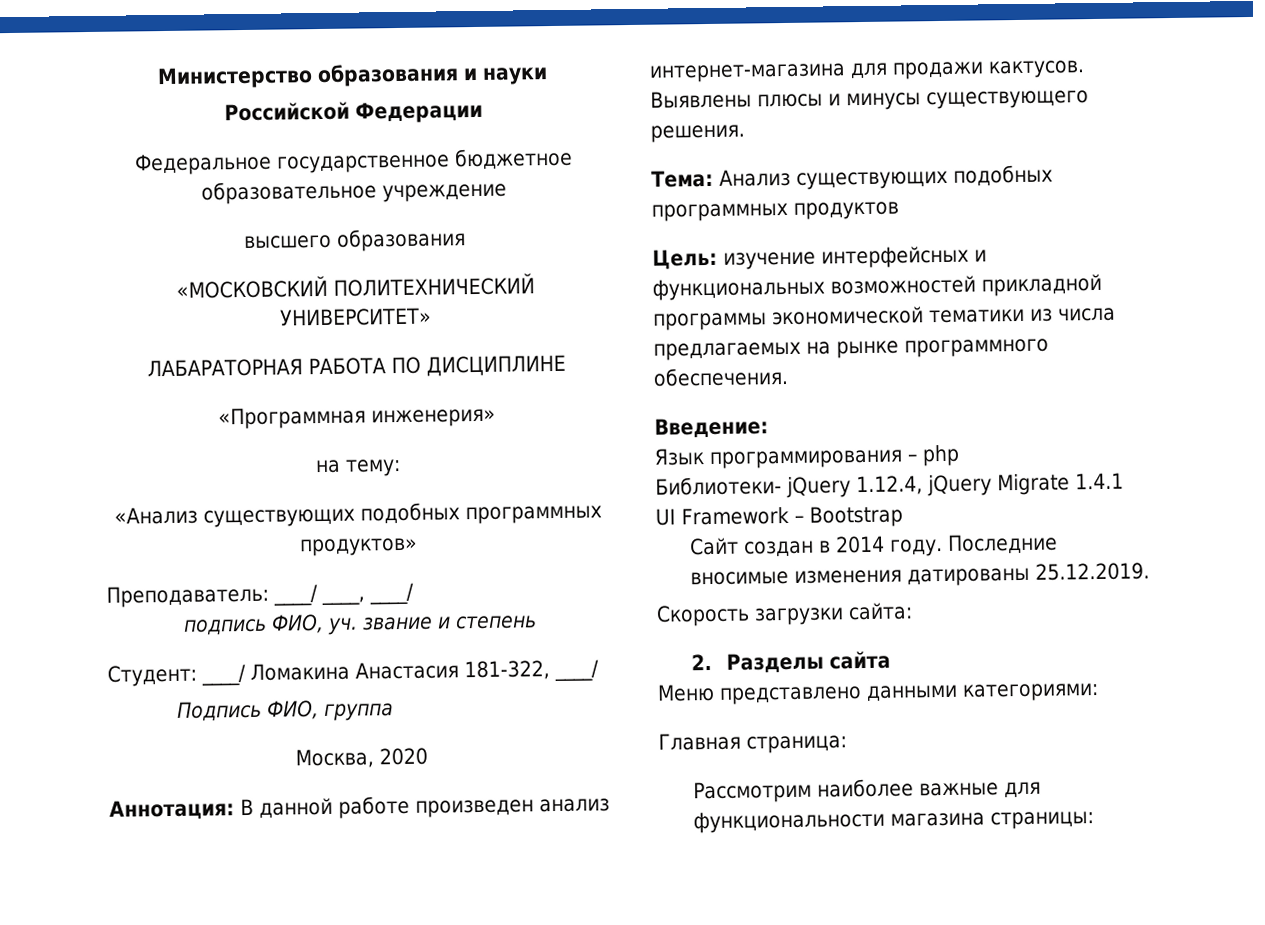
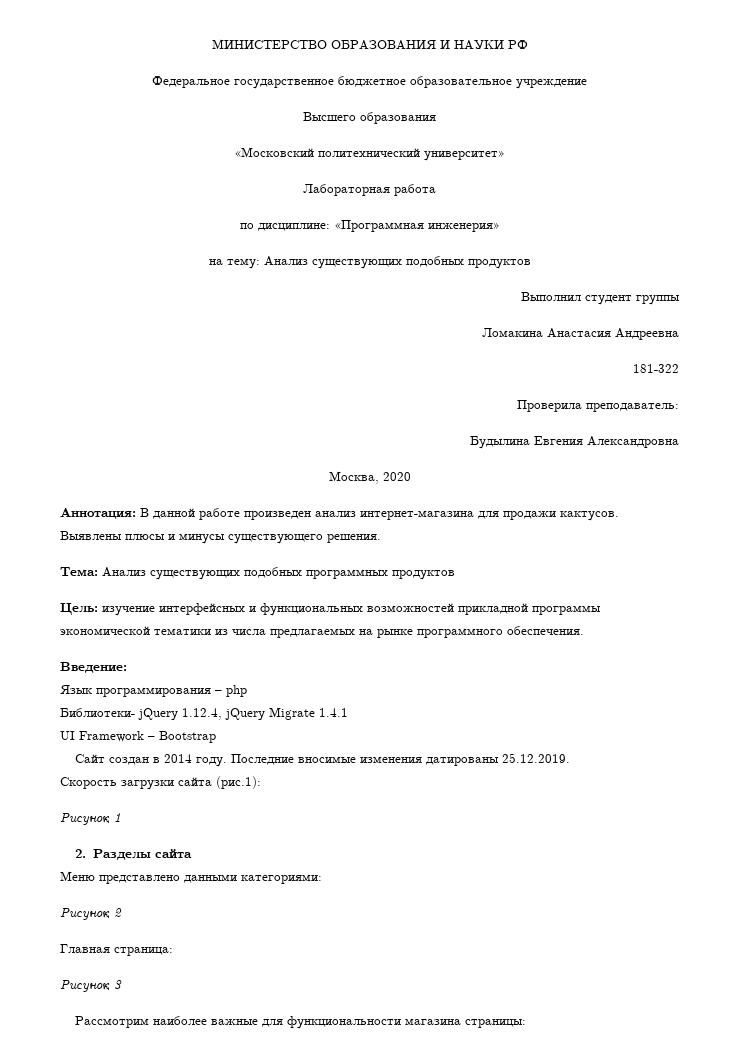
- Министерство образования и науки
- Российской Федерации
+ МИНИСТЕРСТВО ОБРАЗОВАНИЯ И НАУКИ РФ
- высшего образования
+ Высшего образования
- «МОСКОВСКИЙ ПОЛИТЕХНИЧЕСКИЙ УНИВЕРСИТЕТ»
- ЛАБАРАТОРНАЯ РАБОТА ПО ДИСЦИПЛИНЕ
- «Программная инженерия»
+ «Московский политехнический университет»
+ Лабораторная работа
+ по дисциплине: «Программная инженерия»
- на тему:
- «Анализ существующих подобных программных продуктов»
- Преподаватель: ____/ ____, ____/
- подпись ФИО, уч. звание и степень
- Студент: ____/ Ломакина Анастасия 181-322, ____/
- Подпись ФИО, группа
+ на тему: Анализ существующих подобных продуктов
+ Выполнил студент группы
+ Ломакина Анастасия Андреевна
+ 181-322
+ Проверила преподаватель:
+ Будылина Евгения Александровна
- Скорость загрузки сайта:
+ Скорость загрузки сайта (рис.1):
+ Рисунок 1
+ Рисунок 2
+ Рисунок 3

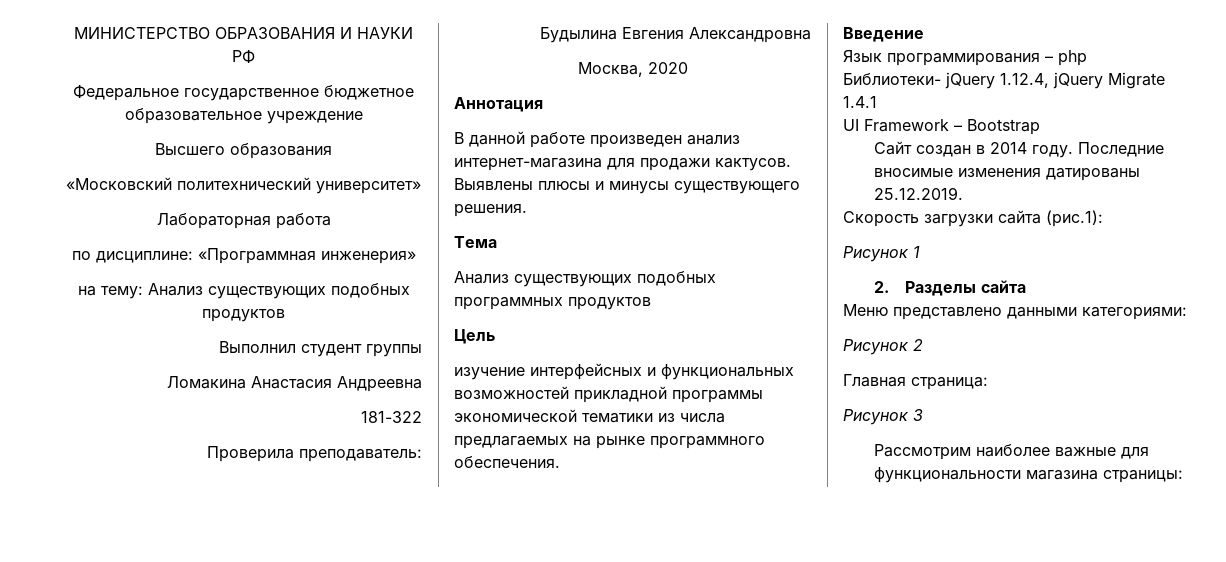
- Аннотация: В данной работе произведен анализ интернет-магазина для продажи кактусов.
+ Аннотация
+ В данной работе произведен анализ интернет-магазина для продажи кактусов.
- Тема: Анализ существующих подобных программных продуктов
+ Тема
+ Анализ существующих подобных программных продуктов
- Цель: изучение интерфейсных и функциональных возможностей прикладной программы экономической тематики из числа предлагаемых на рынке программного обеспечения.
+ Цель
+ изучение интерфейсных и функциональных возможностей прикладной программы экономической тематики из числа предлагаемых на рынке программного обеспечения.
- Введение:
+ Введение

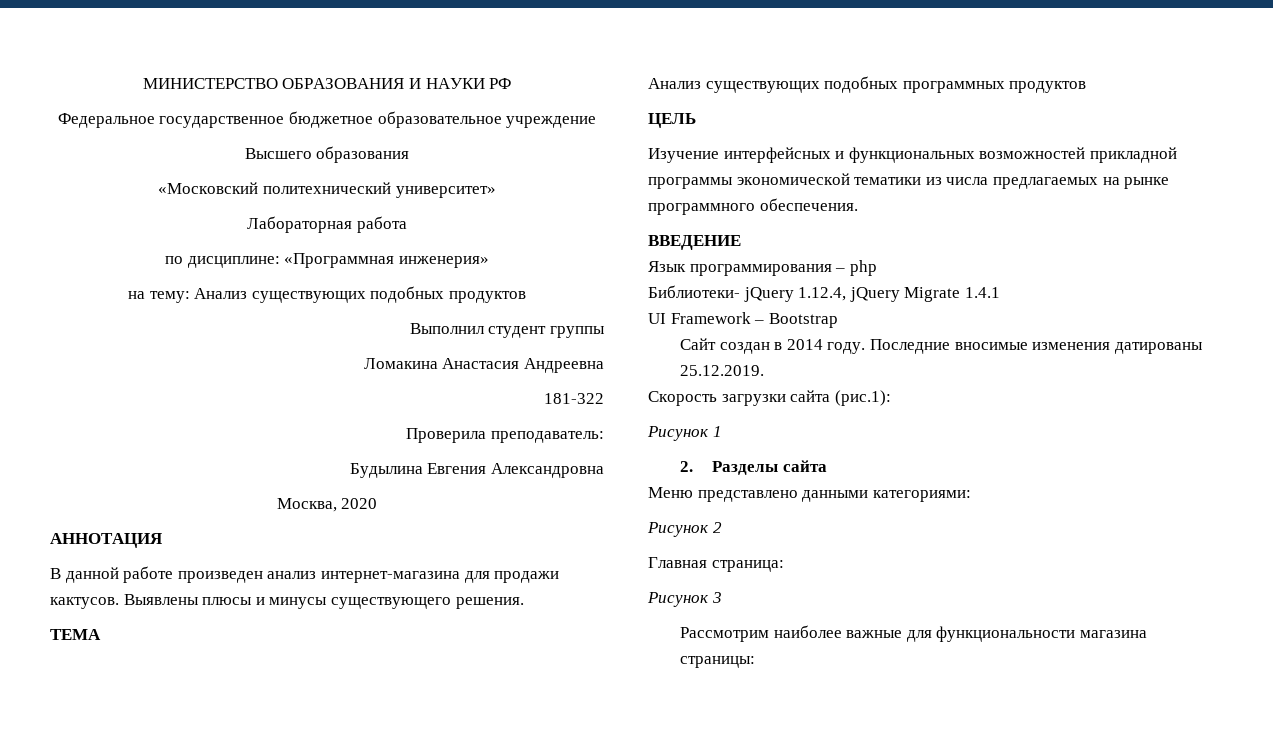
- Аннотация
+ АННОТАЦИЯ
- Тема
+ ТЕМА
- Цель
- изучение интерфейсных и функциональных возможностей прикладной программы экономической тематики из числа предлагаемых на рынке программного обеспечения.
+ ЦЕЛЬ
+ Изучение интерфейсных и функциональных возможностей прикладной программы экономической тематики из числа предлагаемых на рынке программного обеспечения.
- Введение
+ ВВЕДЕНИЕ

